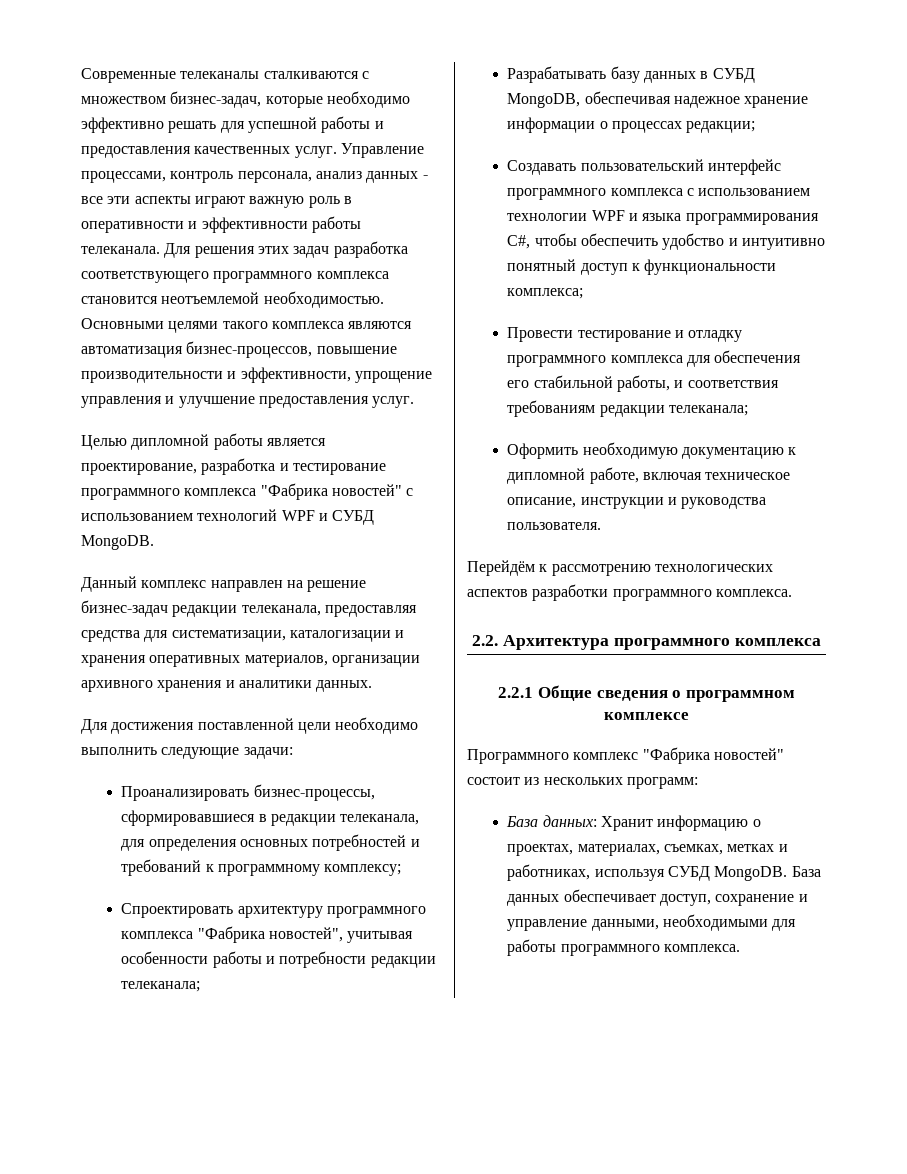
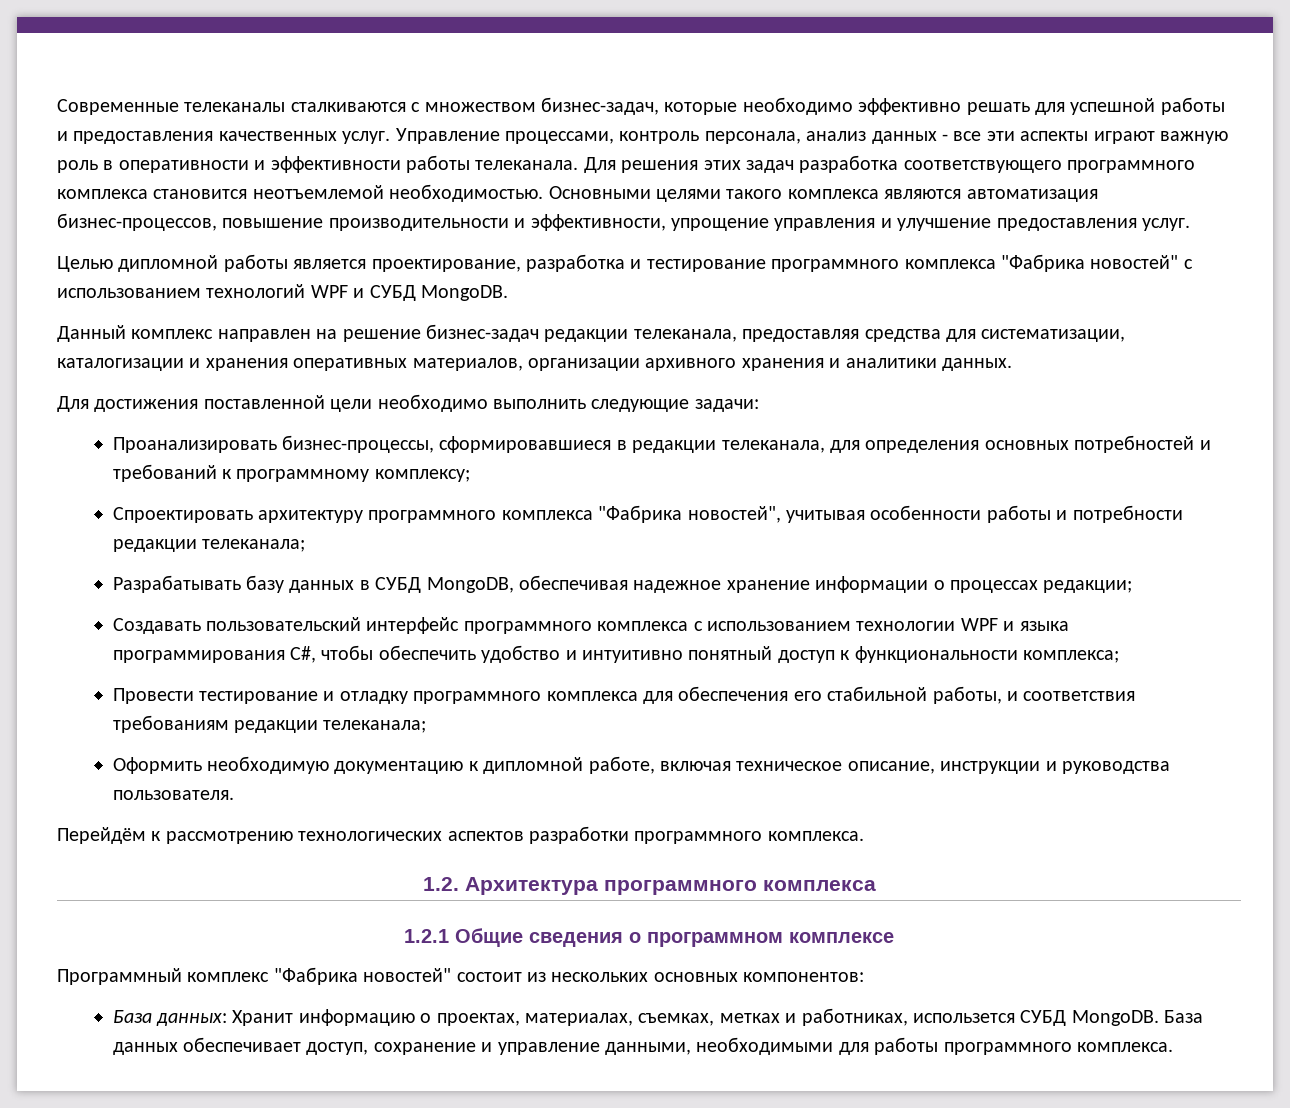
- 2.2. Архитектура программного комплекса
+ 1.2. Архитектура программного комплекса
- 2.2.1 Общие сведения о программном комплексе
+ 1.2.1 Общие сведения о программном комплексе
- Программного комплекс "Фабрика новостей" состоит из нескольких программ:
+ Программный комплекс "Фабрика новостей" состоит из нескольких основных компонентов:
- База данных: Хранит информацию о проектах, материалах, съемках, метках и работниках, используя СУБД MongoDB.
+ База данных: Хранит информацию о проектах, материалах, съемках, метках и работниках, использется СУБД MongoDB.

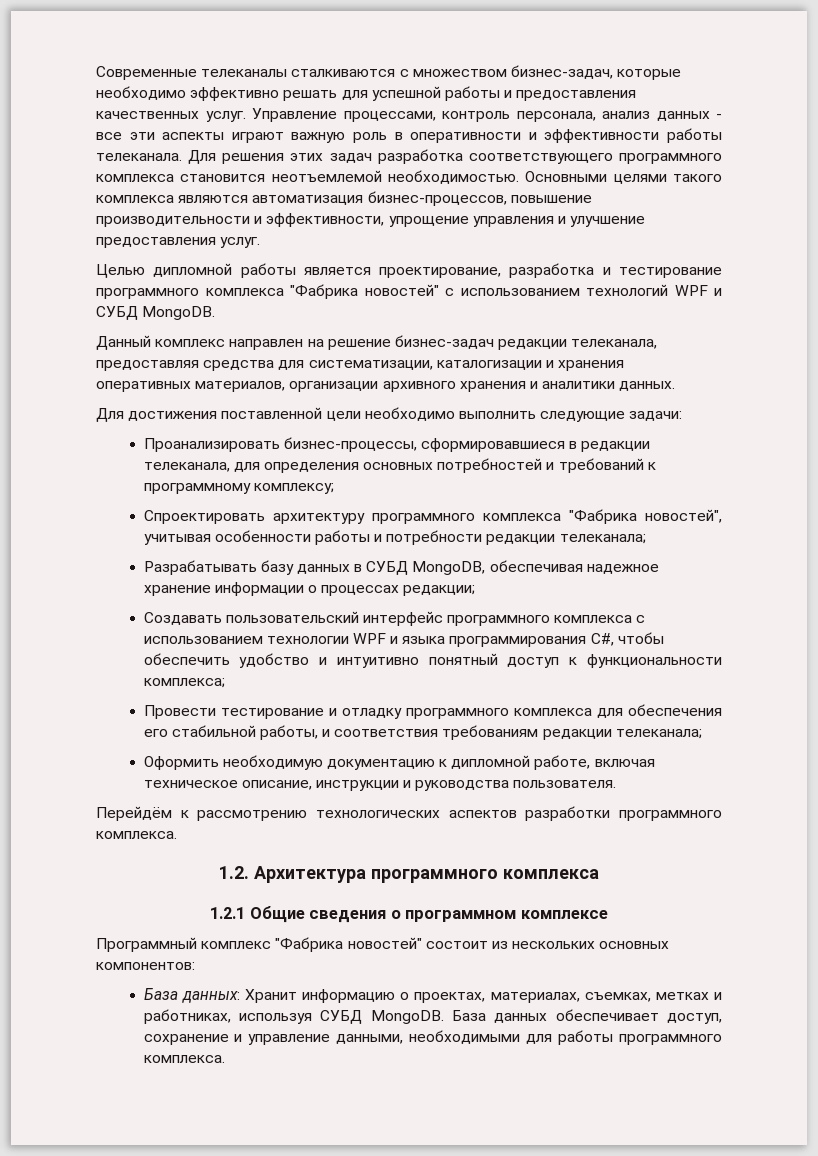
- База данных: Хранит информацию о проектах, материалах, съемках, метках и работниках, использется СУБД MongoDB.
+ База данных: Хранит информацию о проектах, материалах, съемках, метках и работниках, используя СУБД MongoDB.

